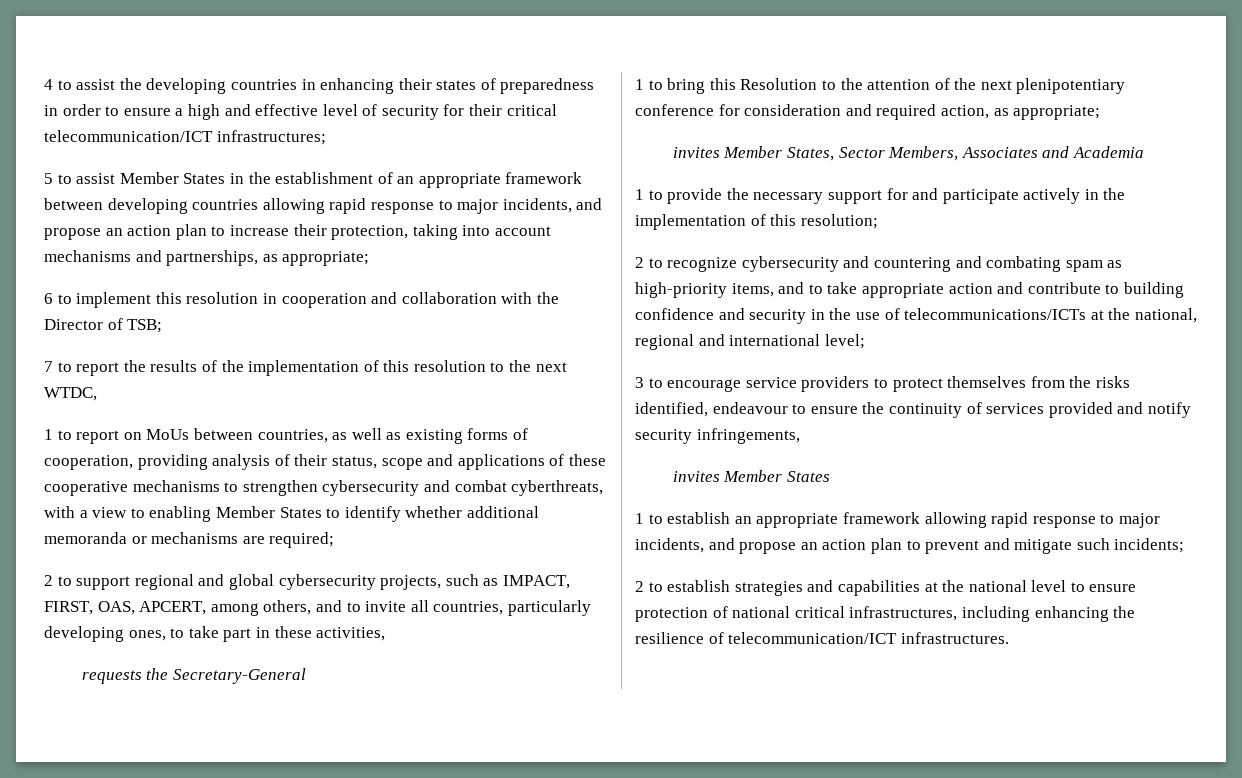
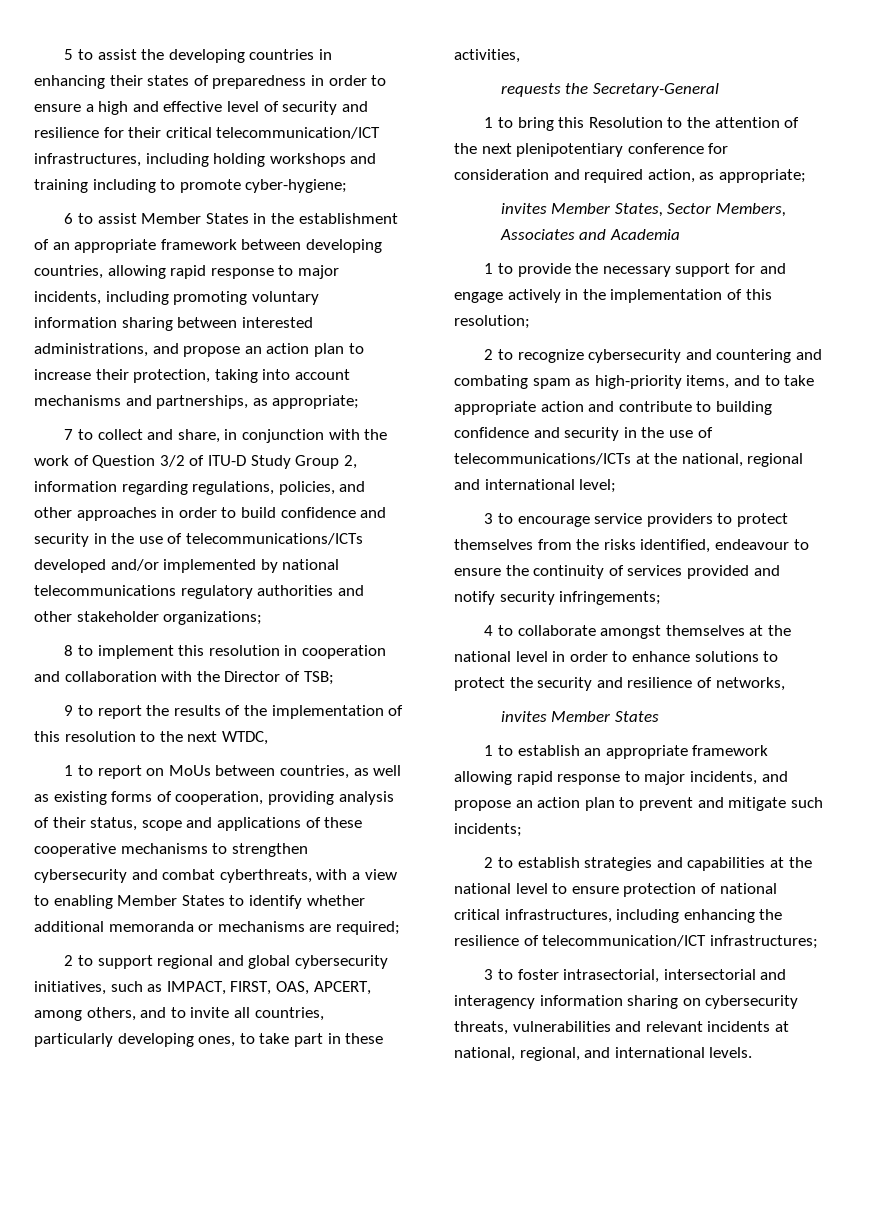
- 4 to assist the developing countries in enhancing their states of preparedness in order to ensure a high and effective level of security for their critical telecommunication/ICT infrastructures;
- 5 to assist Member States in the establishment of an appropriate framework between developing countries allowing rapid response to major incidents, and propose an action plan to increase their protection, taking into account mechanisms and partnerships, as appropriate;
+ 5 to assist the developing countries in enhancing their states of preparedness in order to ensure a high and effective level of security and resilience for their critical telecommunication/ICT infrastructures, including holding workshops and training including to promote cyber-hygiene;
+ 6 to assist Member States in the establishment of an appropriate framework between developing countries, allowing rapid response to major incidents, including promoting voluntary information sharing between interested administrations, and propose an action plan to increase their protection, taking into account mechanisms and partnerships, as appropriate;
- 6 to implement this resolution in cooperation and collaboration with the Director of TSB;
+ 7 to collect and share, in conjunction with the work of Question 3/2 of ITU-D Study Group 2, information regarding regulations, policies, and other approaches in order to build confidence and security in the use of telecommunications/ICTs developed and/or implemented by national telecommunications regulatory authorities and other stakeholder organizations;
+ 8 to implement this resolution in cooperation and collaboration with the Director of TSB;
- 7 to report the results of the implementation of this resolution to the next WTDC,
+ 9 to report the results of the implementation of this resolution to the next WTDC,
- 2 to support regional and global cybersecurity projects, such as IMPACT, FIRST, OAS, APCERT, among others, and to invite all countries, particularly developing ones, to take part in these activities,
+ 2 to support regional and global cybersecurity initiatives, such as IMPACT, FIRST, OAS, APCERT, among others, and to invite all countries, particularly developing ones, to take part in these activities,
- 1 to provide the necessary support for and participate actively in the implementation of this resolution;
+ 1 to provide the necessary support for and engage actively in the implementation of this resolution;
- 3 to encourage service providers to protect themselves from the risks identified, endeavour to ensure the continuity of services provided and notify security infringements,
+ 3 to encourage service providers to protect themselves from the risks identified, endeavour to ensure the continuity of services provided and notify security infringements;
+ 4 to collaborate amongst themselves at the national level in order to enhance solutions to protect the security and resilience of networks,
- 2 to establish strategies and capabilities at the national level to ensure protection of national critical infrastructures, including enhancing the resilience of telecommunication/ICT infrastructures.
+ 2 to establish strategies and capabilities at the national level to ensure protection of national critical infrastructures, including enhancing the resilience of telecommunication/ICT infrastructures;
+ 3 to foster intrasectorial, intersectorial and interagency information sharing on cybersecurity threats, vulnerabilities and relevant incidents at national, regional, and international levels.

